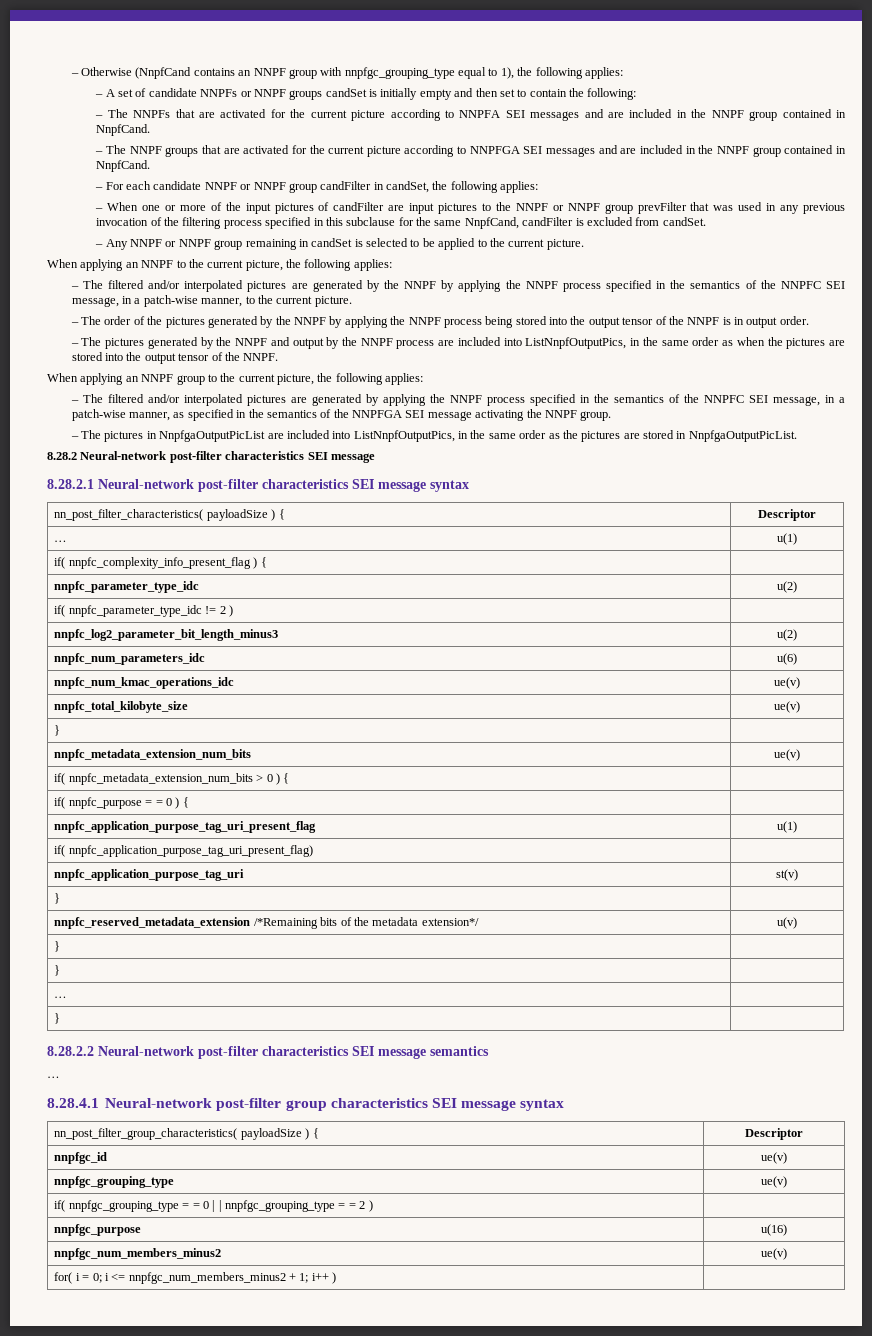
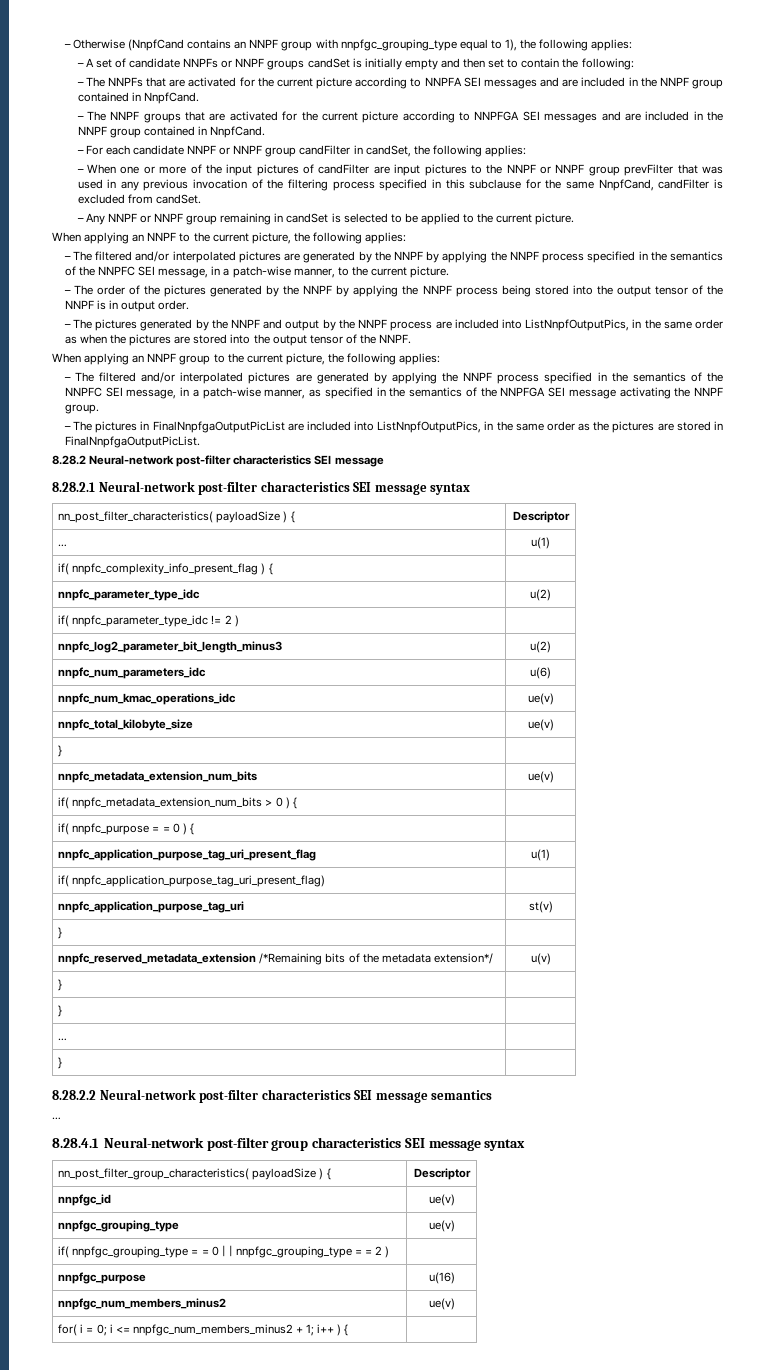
- – The pictures in NnpfgaOutputPicList are included into ListNnpfOutputPics, in the same order as the pictures are stored in NnpfgaOutputPicList.
+ – The pictures in FinalNnpfgaOutputPicList are included into ListNnpfOutputPics, in the same order as the pictures are stored in FinalNnpfgaOutputPicList.
- for( i = 0; i <= nnpfgc_num_members_minus2 + 1; i++ ) |
+ for( i = 0; i <= nnpfgc_num_members_minus2 + 1; i++ ) { |

